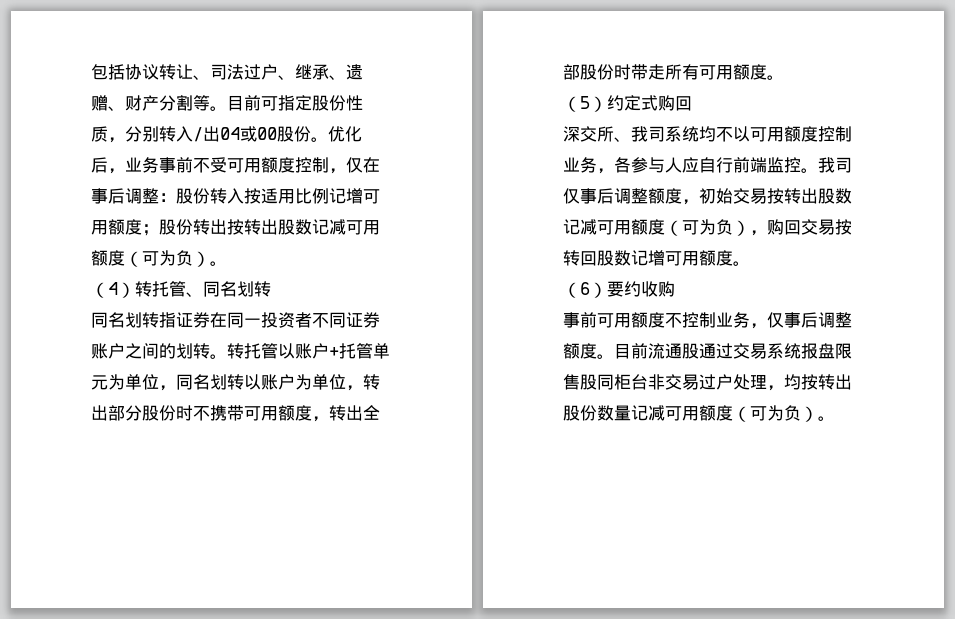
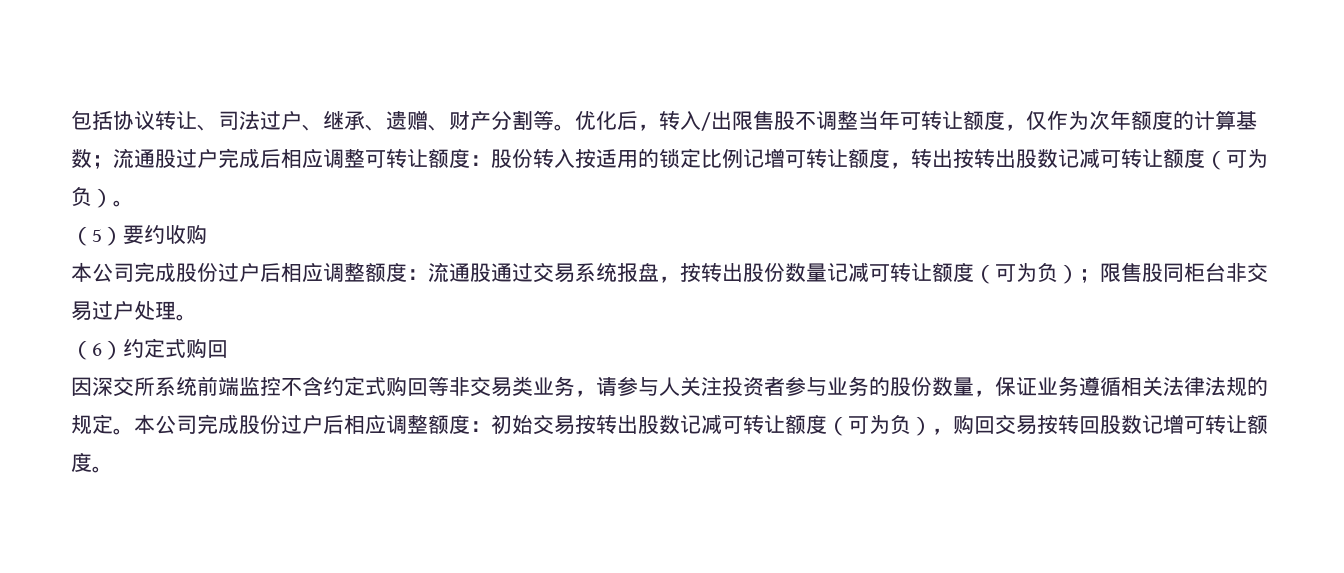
- 目前可指定股份性质，分别转入/出04或00股份。优化后，业务事前不受可用额度控制，仅在事后调整：股份转入按适用比例记增可用额度；股份转出按转出股数记减可用额度（可为负）。
+ 优化后，转入/出限售股不调整当年可转让额度，仅作为次年额度的计算基数；流通股过户完成后相应调整可转让额度：股份转入按适用的锁定比例记增可转让额度，转出按转出股数记减可转让额度（可为负）。
- （4）转托管、同名划转
- 同名划转指证券在同一投资者不同证券账户之间的划转。转托管以账户+托管单元为单位，同名划转以账户为单位，转出部分股份时不携带可用额度，转出全部股份时带走所有可用额度。
- （5）约定式购回
+ （5）要约收购
+ 本公司完成股份过户后相应调整额度：流通股通过交易系统报盘，按转出股份数量记减可转让额度（可为负）；限售股同柜台非交易过户处理。
+ （6）约定式购回
- 深交所、我司系统均不以可用额度控制业务，各参与人应自行前端监控。我司仅事后调整额度，初始交易按转出股数记减可用额度（可为负），购回交易按转回股数记增可用额度。
- （6）要约收购
- 事前可用额度不控制业务，仅事后调整额度。目前流通股通过交易系统报盘限售股同柜台非交易过户处理，均按转出股份数量记减可用额度（可为负）。
+ 因深交所系统前端监控不含约定式购回等非交易类业务，请参与人关注投资者参与业务的股份数量，保证业务遵循相关法律法规的规定。本公司完成股份过户后相应调整额度：初始交易按转出股数记减可转让额度（可为负），购回交易按转回股数记增可转让额度。

